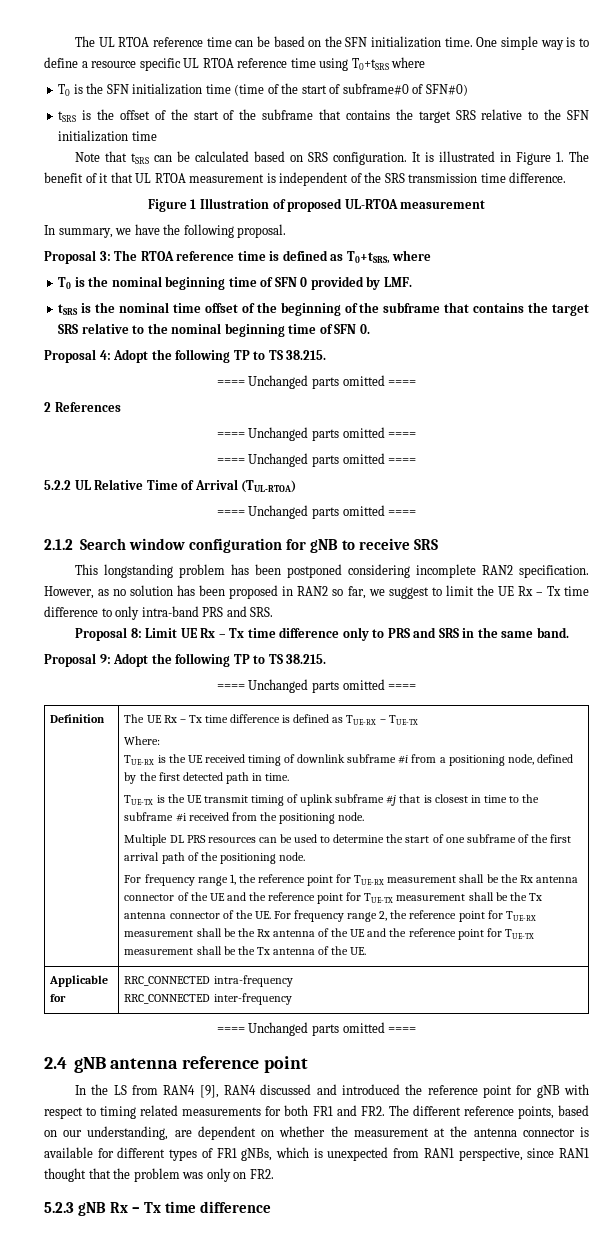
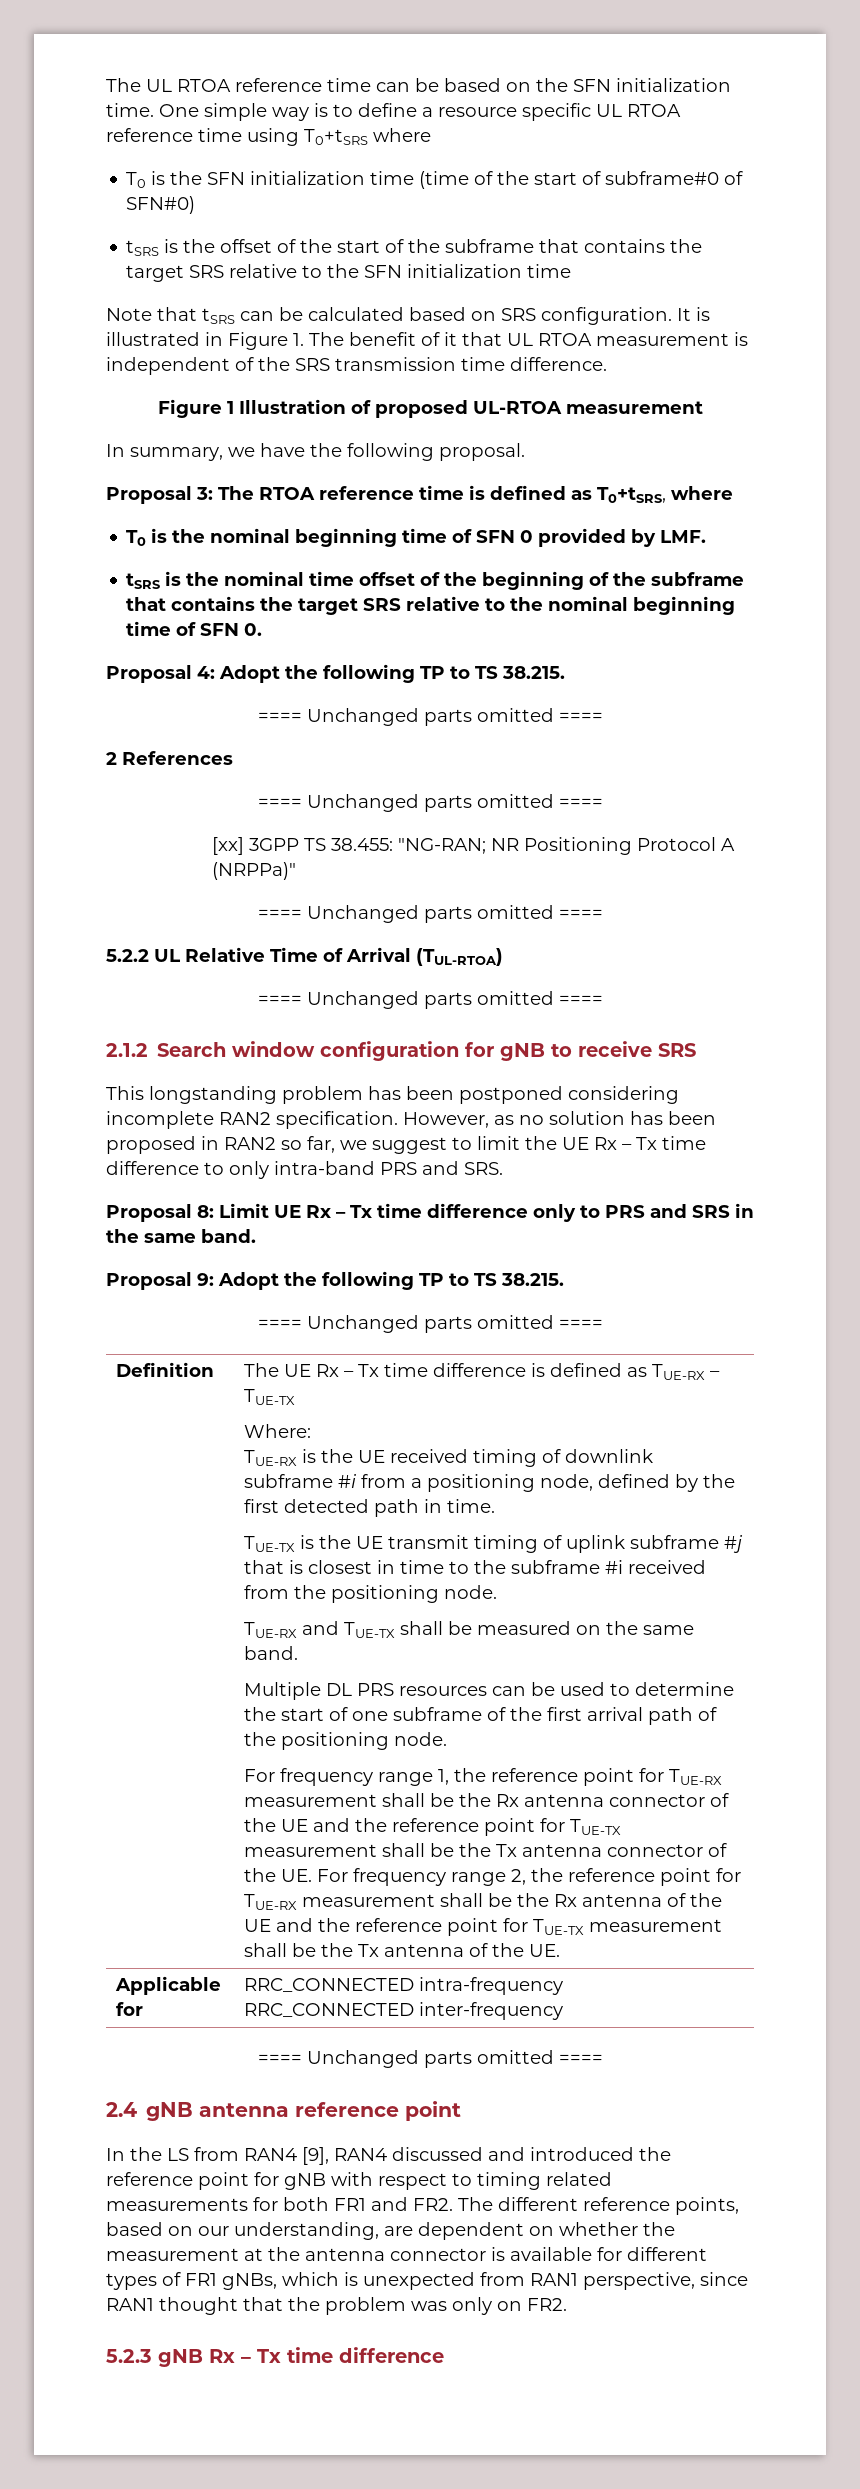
+ [xx] 3GPP TS 38.455: "NG-RAN; NR Positioning Protocol A (NRPPa)"
+ TUE-RX and TUE-TX shall be measured on the same band.

